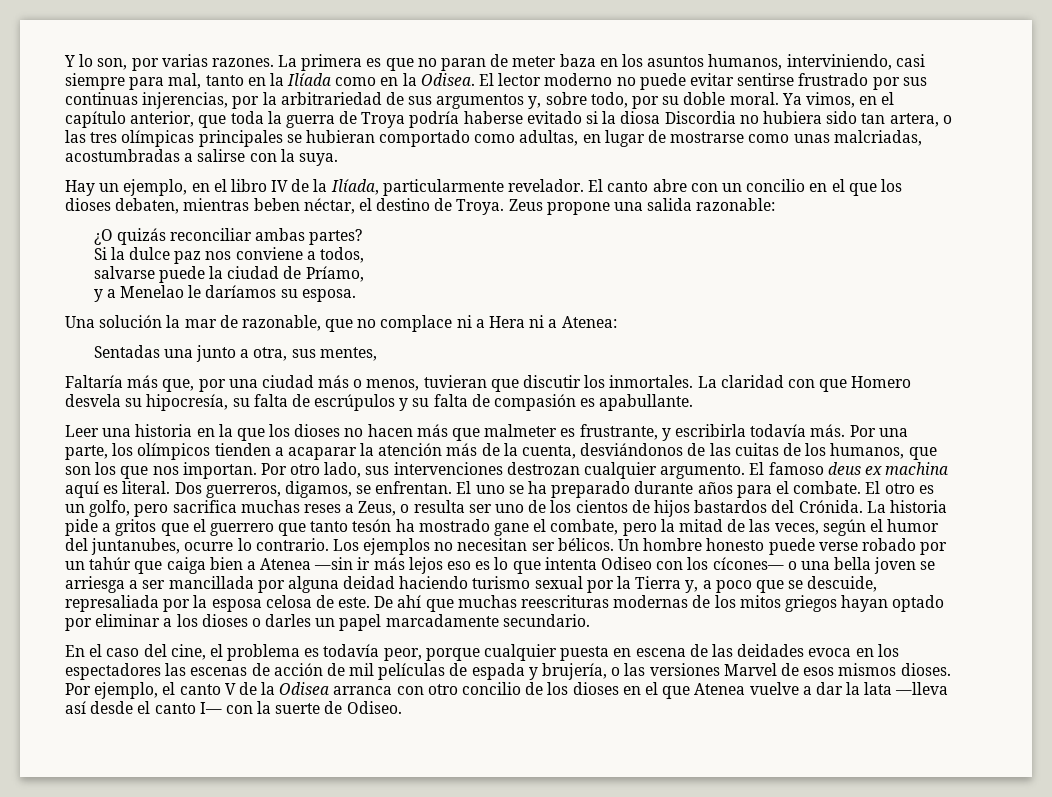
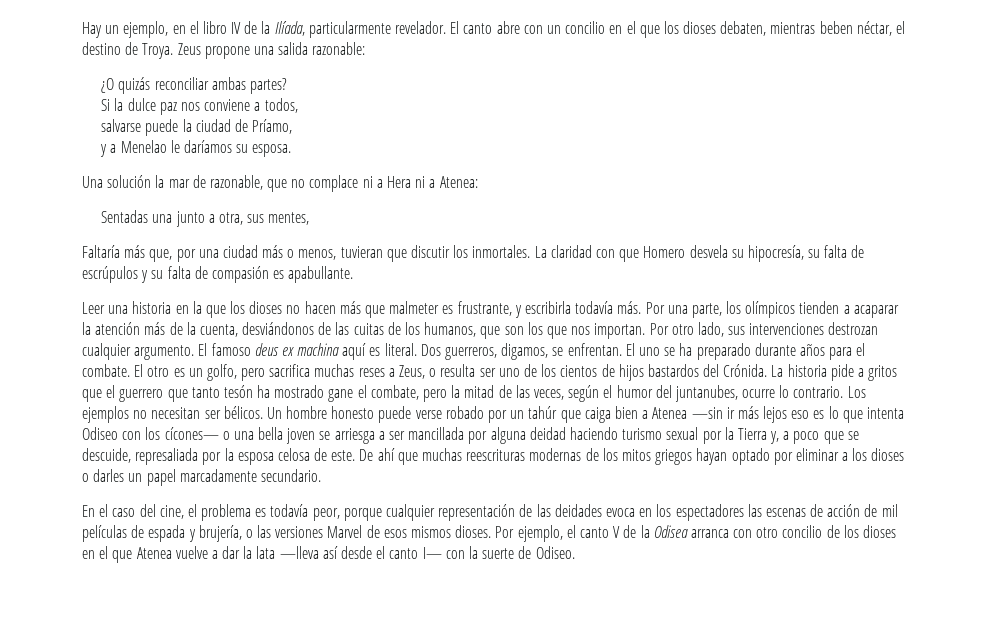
- Y lo son, por varias razones. La primera es que no paran de meter baza en los asuntos humanos, interviniendo, casi siempre para mal, tanto en la Ilíada como en la Odisea. El lector moderno no puede evitar sentirse frustrado por sus continuas injerencias, por la arbitrariedad de sus argumentos y, sobre todo, por su doble moral. Ya vimos, en el capítulo anterior, que toda la guerra de Troya podría haberse evitado si la diosa Discordia no hubiera sido tan artera, o las tres olímpicas principales se hubieran comportado como adultas, en lugar de mostrarse como unas malcriadas, acostumbradas a salirse con la suya.
- En el caso del cine, el problema es todavía peor, porque cualquier puesta en escena de las deidades evoca en los espectadores las escenas de acción de mil películas de espada y brujería, o las versiones Marvel de esos mismos dioses.
+ En el caso del cine, el problema es todavía peor, porque cualquier representación de las deidades evoca en los espectadores las escenas de acción de mil películas de espada y brujería, o las versiones Marvel de esos mismos dioses.

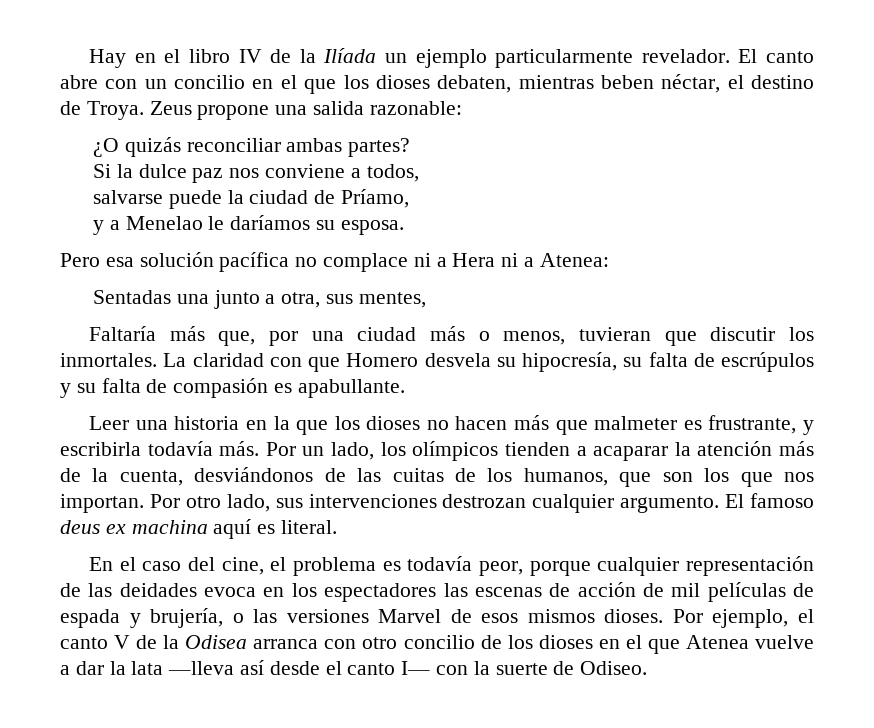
- Hay un ejemplo, en el libro IV de la Ilíada, particularmente revelador.
+ Hay en el libro IV de la Ilíada un ejemplo particularmente revelador.
- Una solución la mar de razonable, que no complace ni a Hera ni a Atenea:
+ Pero esa solución pacífica no complace ni a Hera ni a Atenea:
- Por una parte, los olímpicos tienden a acaparar la atención más de la cuenta, desviándonos de las cuitas de los humanos, que son los que nos importan.
+ Por un lado, los olímpicos tienden a acaparar la atención más de la cuenta, desviándonos de las cuitas de los humanos, que son los que nos importan.
- Dos guerreros, digamos, se enfrentan. El uno se ha preparado durante años para el combate. El otro es un golfo, pero sacrifica muchas reses a Zeus, o resulta ser uno de los cientos de hijos bastardos del Crónida. La historia pide a gritos que el guerrero que tanto tesón ha mostrado gane el combate, pero la mitad de las veces, según el humor del juntanubes, ocurre lo contrario. Los ejemplos no necesitan ser bélicos. Un hombre honesto puede verse robado por un tahúr que caiga bien a Atenea —sin ir más lejos eso es lo que intenta Odiseo con los cícones— o una bella joven se arriesga a ser mancillada por alguna deidad haciendo turismo sexual por la Tierra y, a poco que se descuide, represaliada por la esposa celosa de este. De ahí que muchas reescrituras modernas de los mitos griegos hayan optado por eliminar a los dioses o darles un papel marcadamente secundario.

